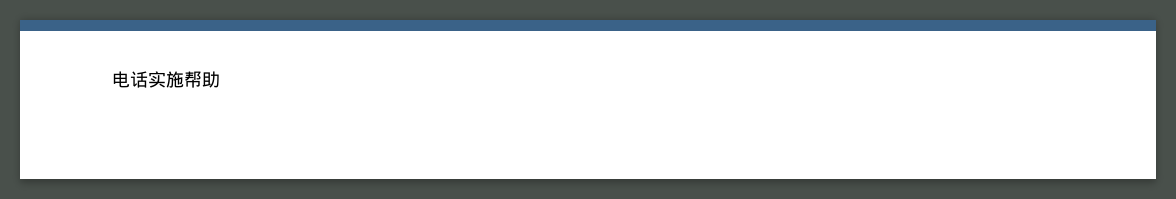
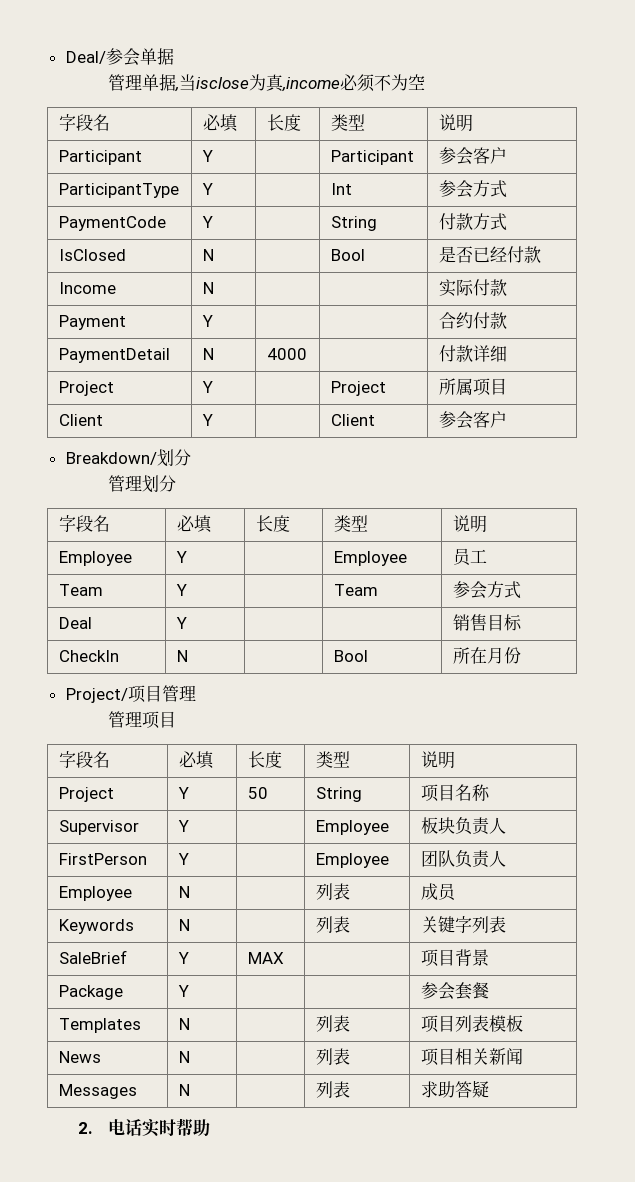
- 电话实施帮助
+ Deal/参会单据
+ 管理单据,当isclose为真,income必须不为空
+ 字段名 | 必填 | 长度 | 类型 | 说明
+ Participant | Y | | Participant | 参会客户
+ ParticipantType | Y | | Int | 参会方式
+ PaymentCode | Y | | String | 付款方式
+ IsClosed | N | | Bool | 是否已经付款
+ Income | N | | | 实际付款
+ Payment | Y | | | 合约付款
+ PaymentDetail | N | 4000 | | 付款详细
+ Project | Y | | Project | 所属项目
+ Client | Y | | Client | 参会客户
+ Breakdown/划分
+ 管理划分
+ 字段名 | 必填 | 长度 | 类型 | 说明
+ Employee | Y | | Employee | 员工
+ Team | Y | | Team | 参会方式
+ Deal | Y | | | 销售目标
+ CheckIn | N | | Bool | 所在月份
+ Project/项目管理
+ 管理项目
+ 字段名 | 必填 | 长度 | 类型 | 说明
+ Project | Y | 50 | String | 项目名称
+ Supervisor | Y | | Employee | 板块负责人
+ FirstPerson | Y | | Employee | 团队负责人
+ Employee | N | | 列表 | 成员
+ Keywords | N | | 列表 | 关键字列表
+ SaleBrief | Y | MAX | | 项目背景
+ Package | Y | | | 参会套餐
+ Templates | N | | 列表 | 项目列表模板
+ News | N | | 列表 | 项目相关新闻
+ Messages | N | | 列表 | 求助答疑
+ 2.电话实时帮助

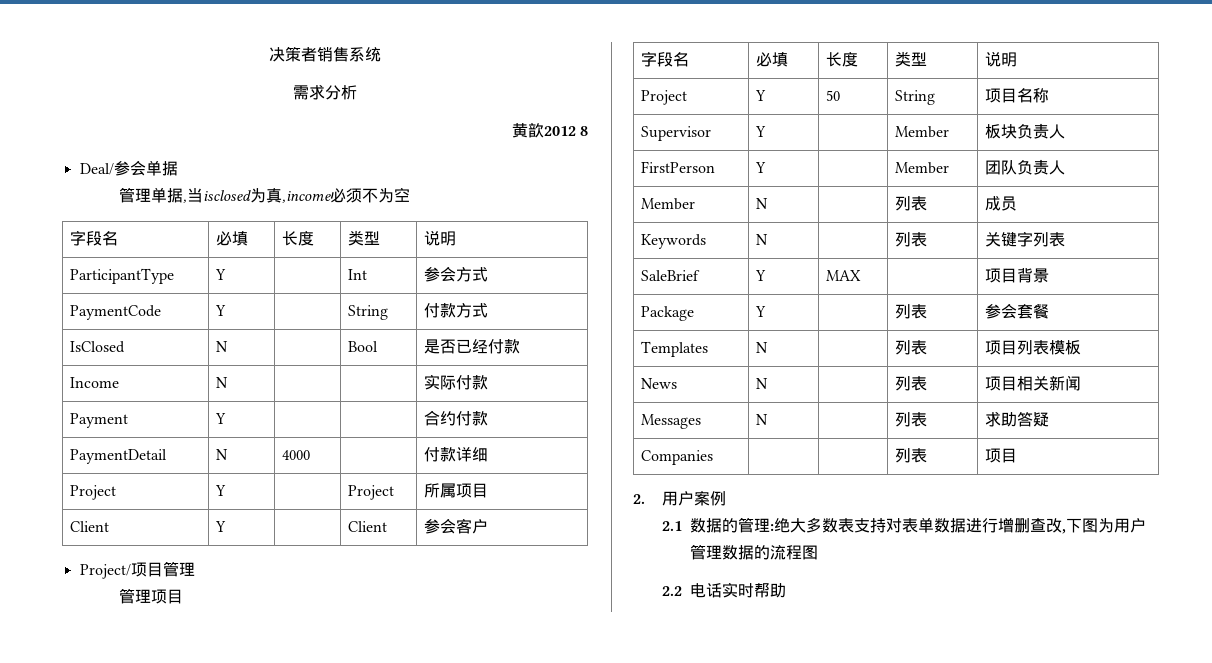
+ 决策者销售系统
+ 需求分析
+ 黄歆2012 8
- 管理单据,当isclose为真,income必须不为空
+ 管理单据,当isclosed为真,income必须不为空
- Participant | Y | | Participant | 参会客户
- Breakdown/划分
- 管理划分
- 字段名 | 必填 | 长度 | 类型 | 说明
- Employee | Y | | Employee | 员工
- Team | Y | | Team | 参会方式
- Deal | Y | | | 销售目标
- CheckIn | N | | Bool | 所在月份
- Supervisor | Y | | Employee | 板块负责人
+ Supervisor | Y | | Member | 板块负责人
- FirstPerson | Y | | Employee | 团队负责人
+ FirstPerson | Y | | Member | 团队负责人
- Employee | N | | 列表 | 成员
+ Member | N | | 列表 | 成员
- Package | Y | | | 参会套餐
+ Package | Y | | 列表 | 参会套餐
- 2.电话实时帮助
+ Companies | | | 列表 | 项目
+ 2.用户案例
+ 2.1数据的管理:绝大多数表支持对表单数据进行增删查改,下图为用户管理数据的流程图
+ 2.2电话实时帮助

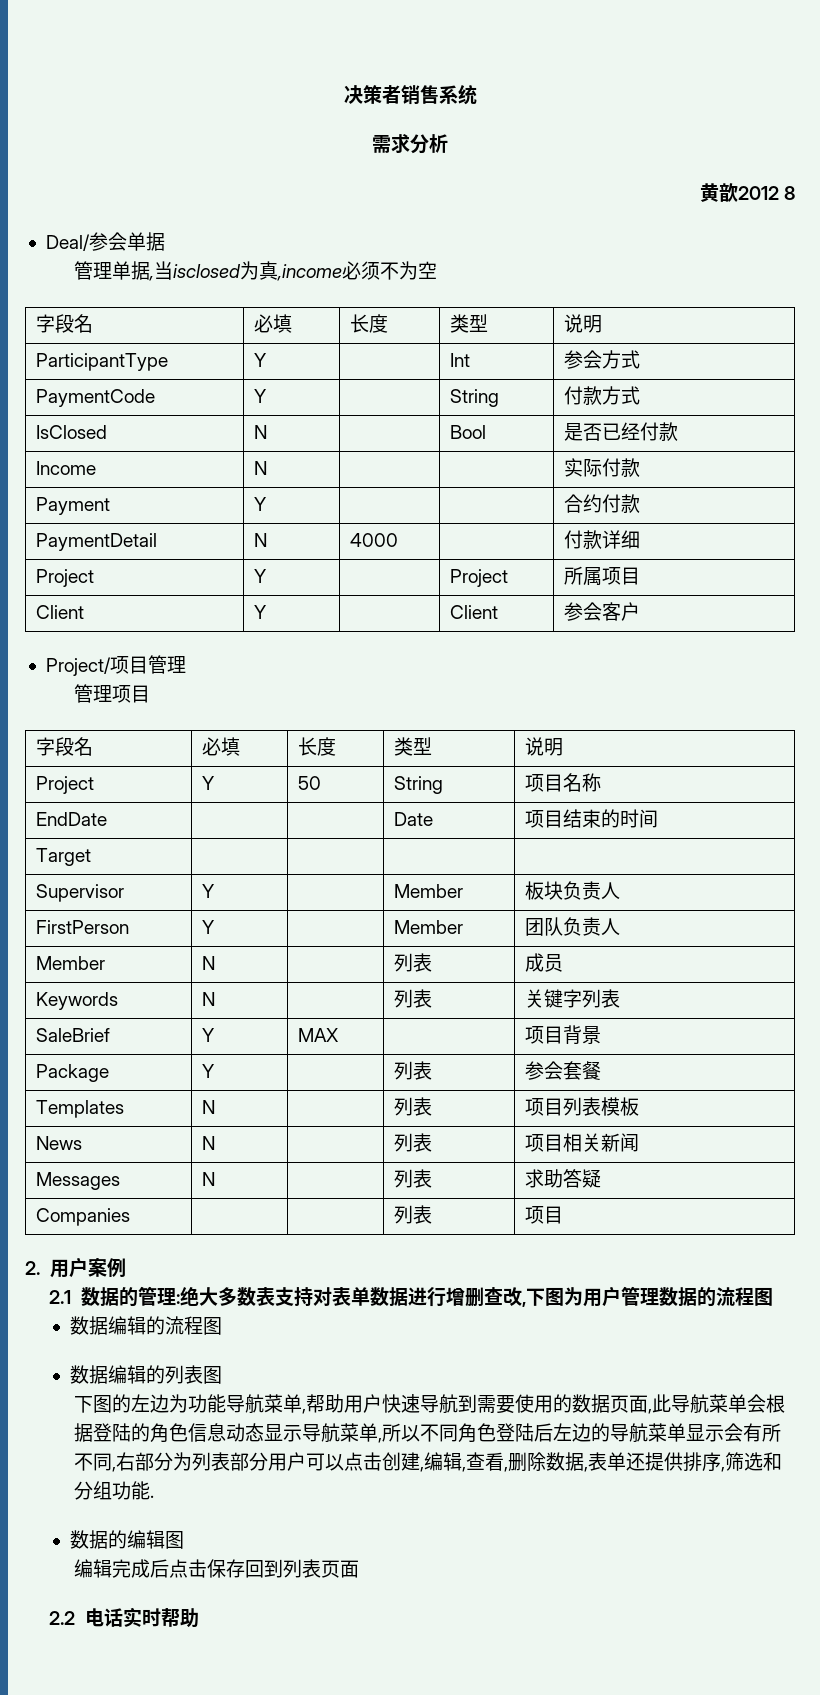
+ EndDate | | | Date | 项目结束的时间
+ Target | | | |
+ 数据编辑的流程图
+ 数据编辑的列表图
+ 下图的左边为功能导航菜单,帮助用户快速导航到需要使用的数据页面,此导航菜单会根据登陆的角色信息动态显示导航菜单,所以不同角色登陆后左边的导航菜单显示会有所不同,右部分为列表部分用户可以点击创建,编辑,查看,删除数据,表单还提供排序,筛选和分组功能.
+ 数据的编辑图
+ 编辑完成后点击保存回到列表页面

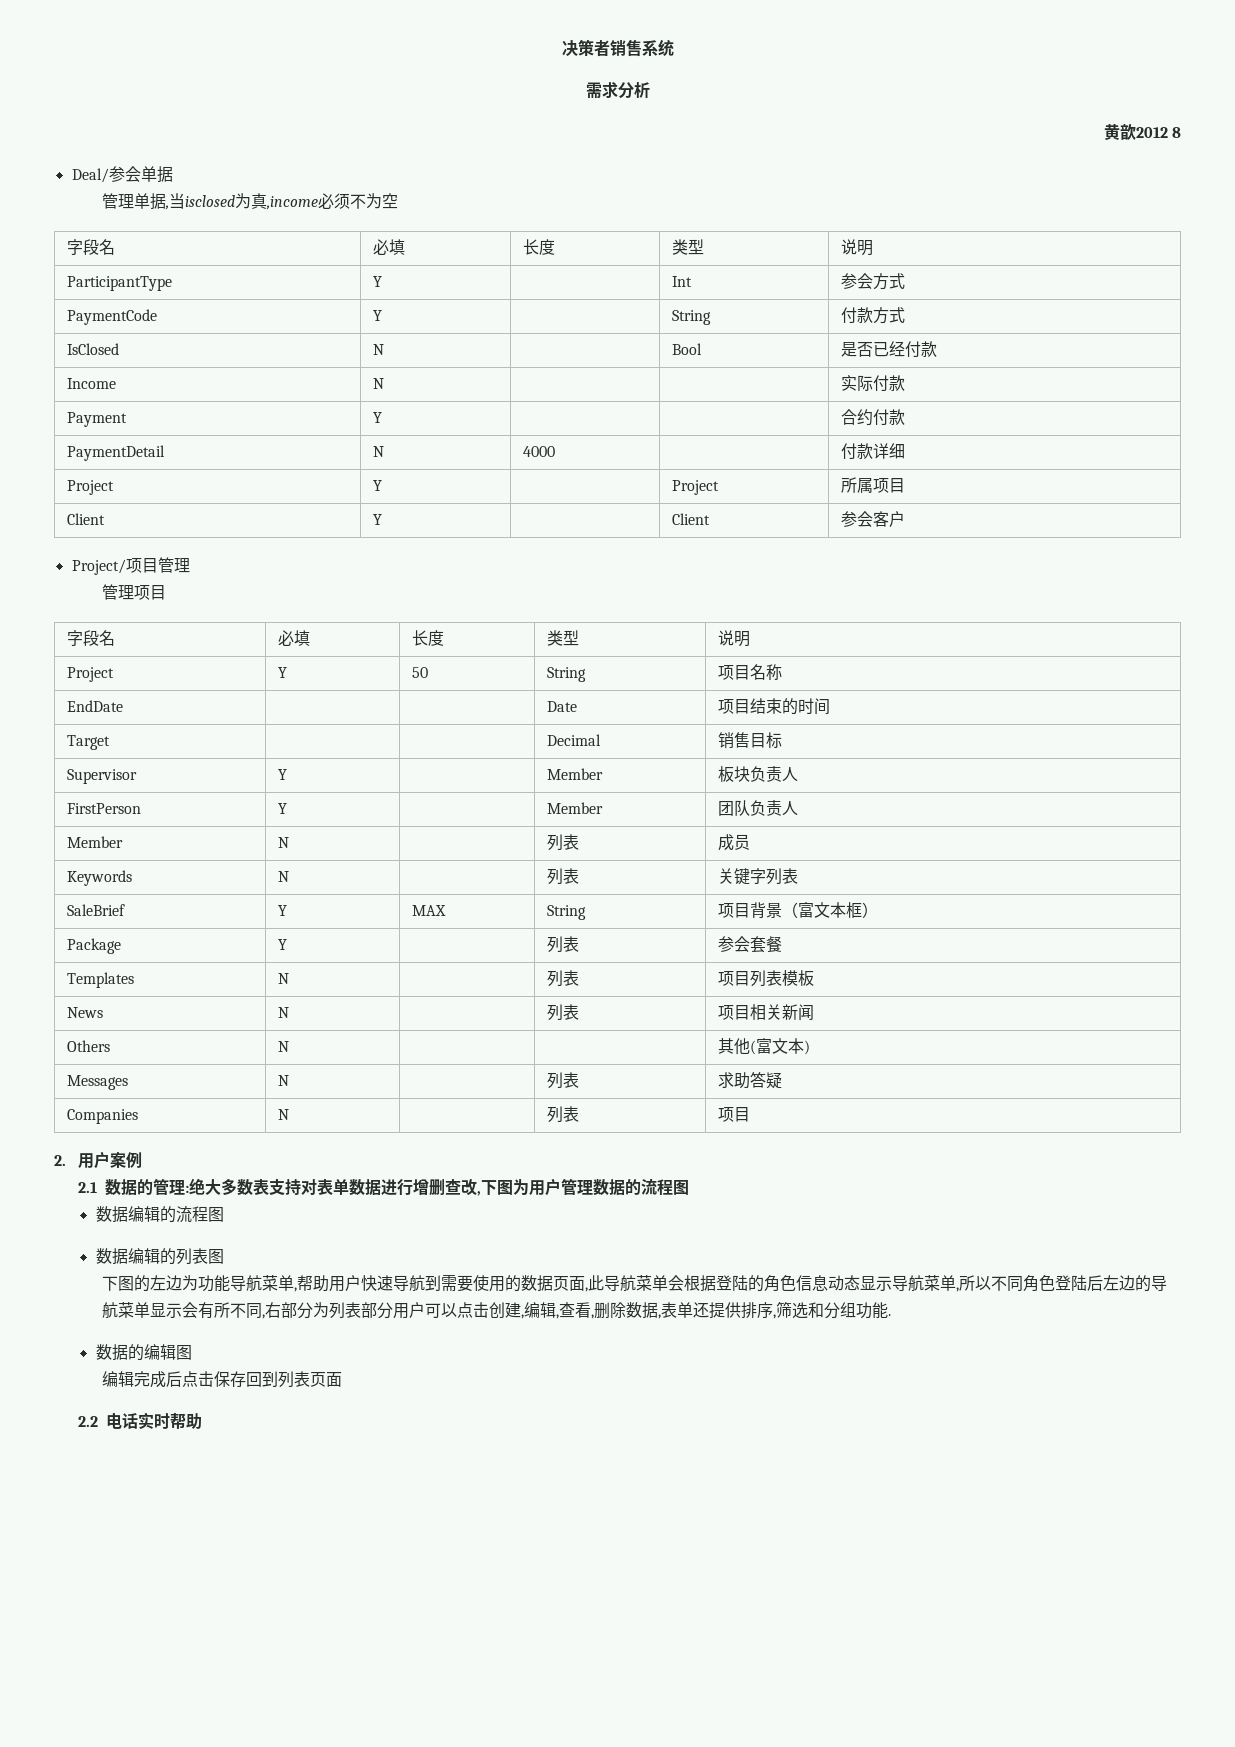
- Target | | | |
+ Target | | | Decimal | 销售目标
- SaleBrief | Y | MAX | | 项目背景
+ SaleBrief | Y | MAX | String | 项目背景（富文本框）
+ Others | N | | | 其他(富文本)
- Companies | | | 列表 | 项目
+ Companies | N | | 列表 | 项目

